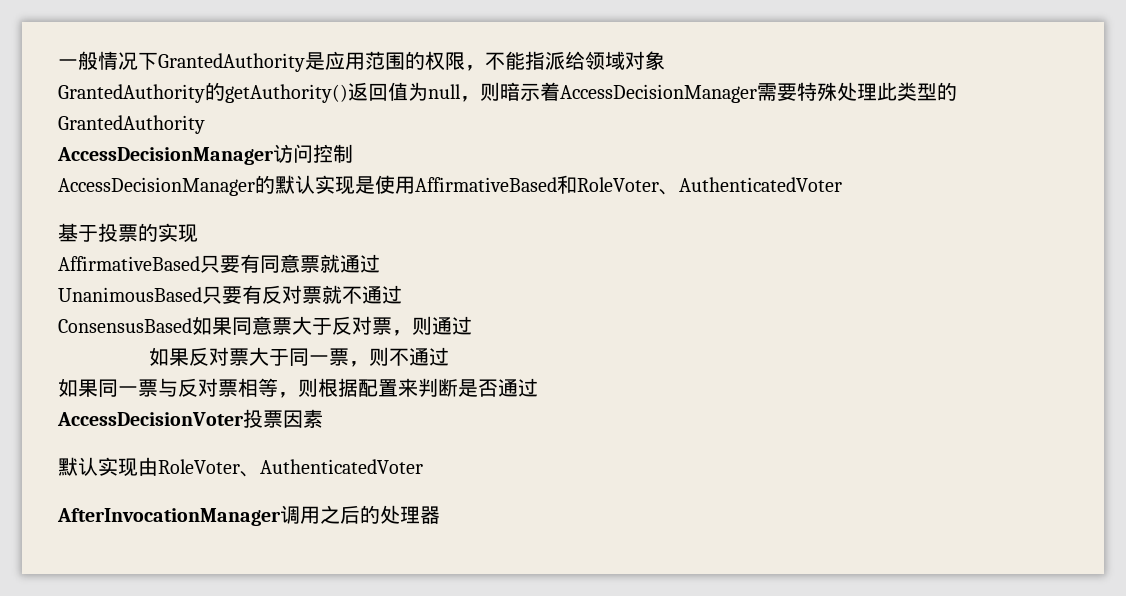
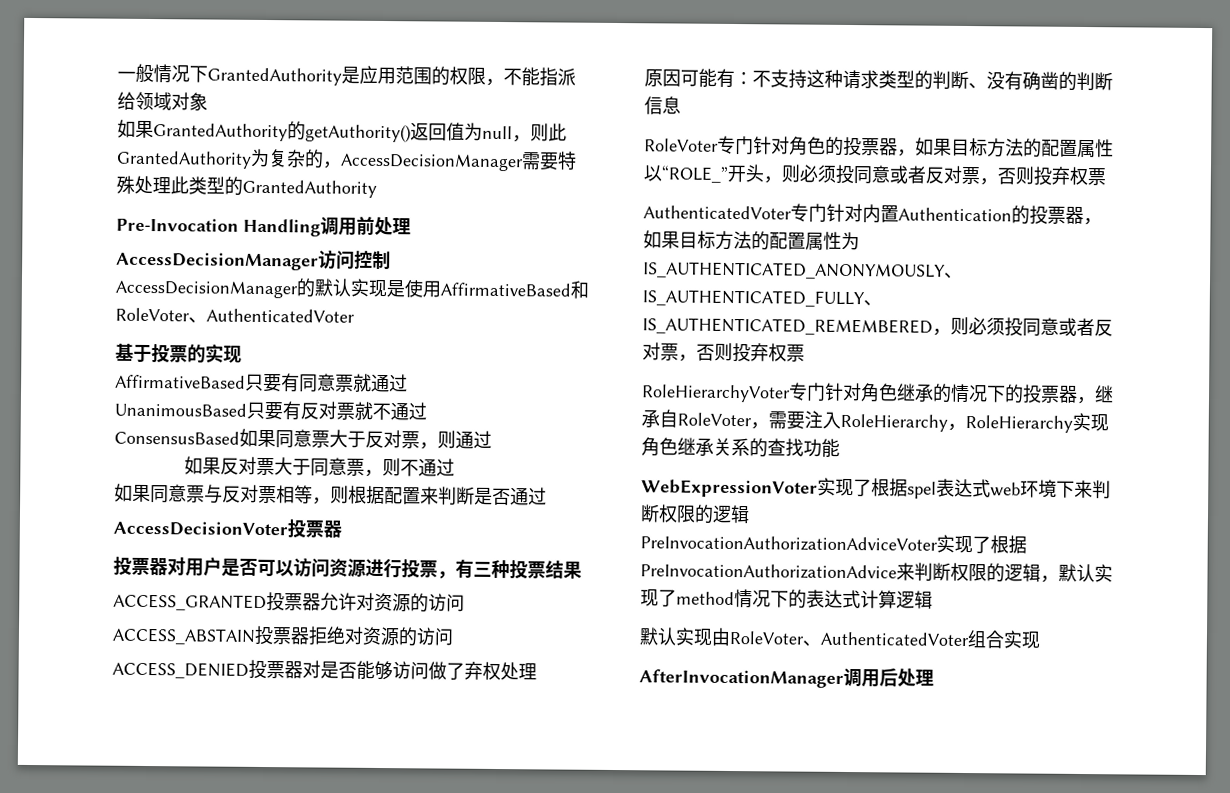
- GrantedAuthority的getAuthority()返回值为null，则暗示着AccessDecisionManager需要特殊处理此类型的GrantedAuthority
+ 如果GrantedAuthority的getAuthority()返回值为null，则此GrantedAuthority为复杂的，AccessDecisionManager需要特殊处理此类型的GrantedAuthority
+ Pre-Invocation Handling调用前处理
- 如果反对票大于同一票，则不通过
+ 如果反对票大于同意票，则不通过
- 如果同一票与反对票相等，则根据配置来判断是否通过
+ 如果同意票与反对票相等，则根据配置来判断是否通过
- AccessDecisionVoter投票因素
+ AccessDecisionVoter投票器
+ 投票器对用户是否可以访问资源进行投票，有三种投票结果
+ ACCESS_GRANTED投票器允许对资源的访问
+ ACCESS_ABSTAIN投票器拒绝对资源的访问
+ ACCESS_DENIED投票器对是否能够访问做了弃权处理
+ 原因可能有：不支持这种请求类型的判断、没有确凿的判断信息
+ RoleVoter专门针对角色的投票器，如果目标方法的配置属性以“ROLE_”开头，则必须投同意或者反对票，否则投弃权票
+ AuthenticatedVoter专门针对内置Authentication的投票器，如果目标方法的配置属性为IS_AUTHENTICATED_ANONYMOUSLY、IS_AUTHENTICATED_FULLY、IS_AUTHENTICATED_REMEMBERED，则必须投同意或者反对票，否则投弃权票
+ RoleHierarchyVoter专门针对角色继承的情况下的投票器，继承自RoleVoter，需要注入RoleHierarchy，RoleHierarchy实现角色继承关系的查找功能
+ WebExpressionVoter实现了根据spel表达式web环境下来判断权限的逻辑
+ PreInvocationAuthorizationAdviceVoter实现了根据PreInvocationAuthorizationAdvice来判断权限的逻辑，默认实现了method情况下的表达式计算逻辑
- 默认实现由RoleVoter、AuthenticatedVoter
+ 默认实现由RoleVoter、AuthenticatedVoter组合实现
- AfterInvocationManager调用之后的处理器
+ AfterInvocationManager调用后处理

